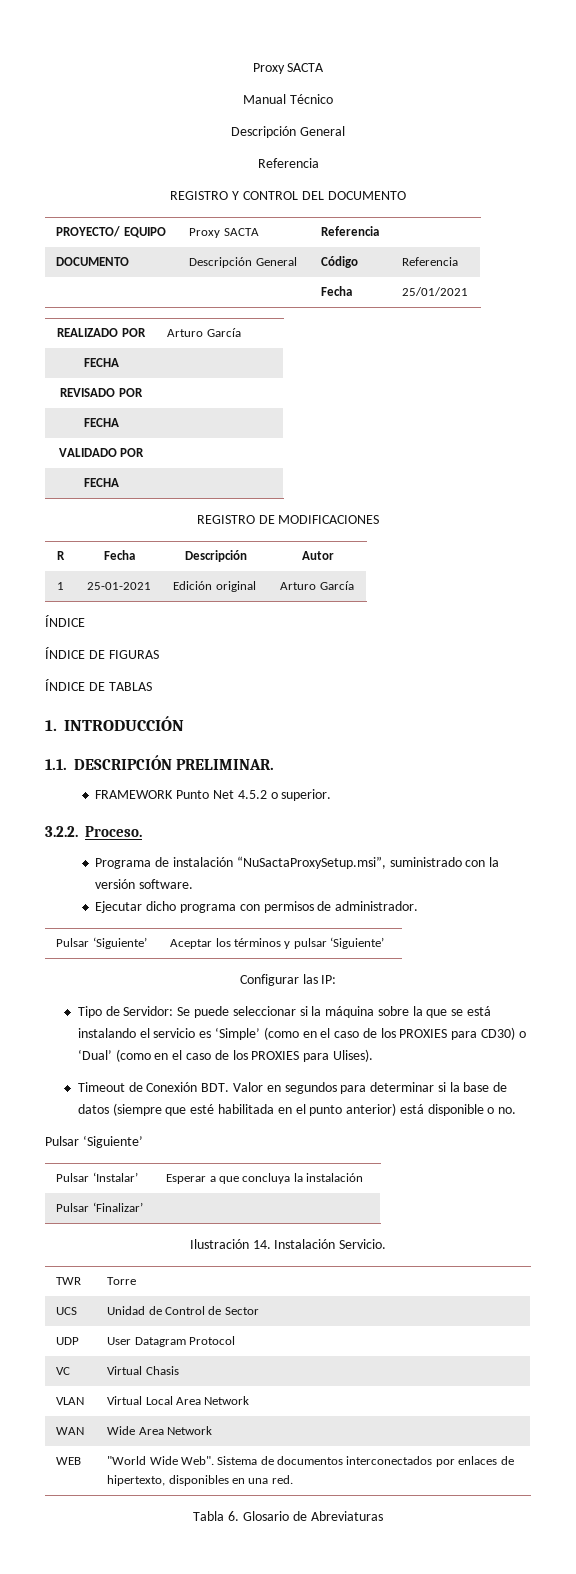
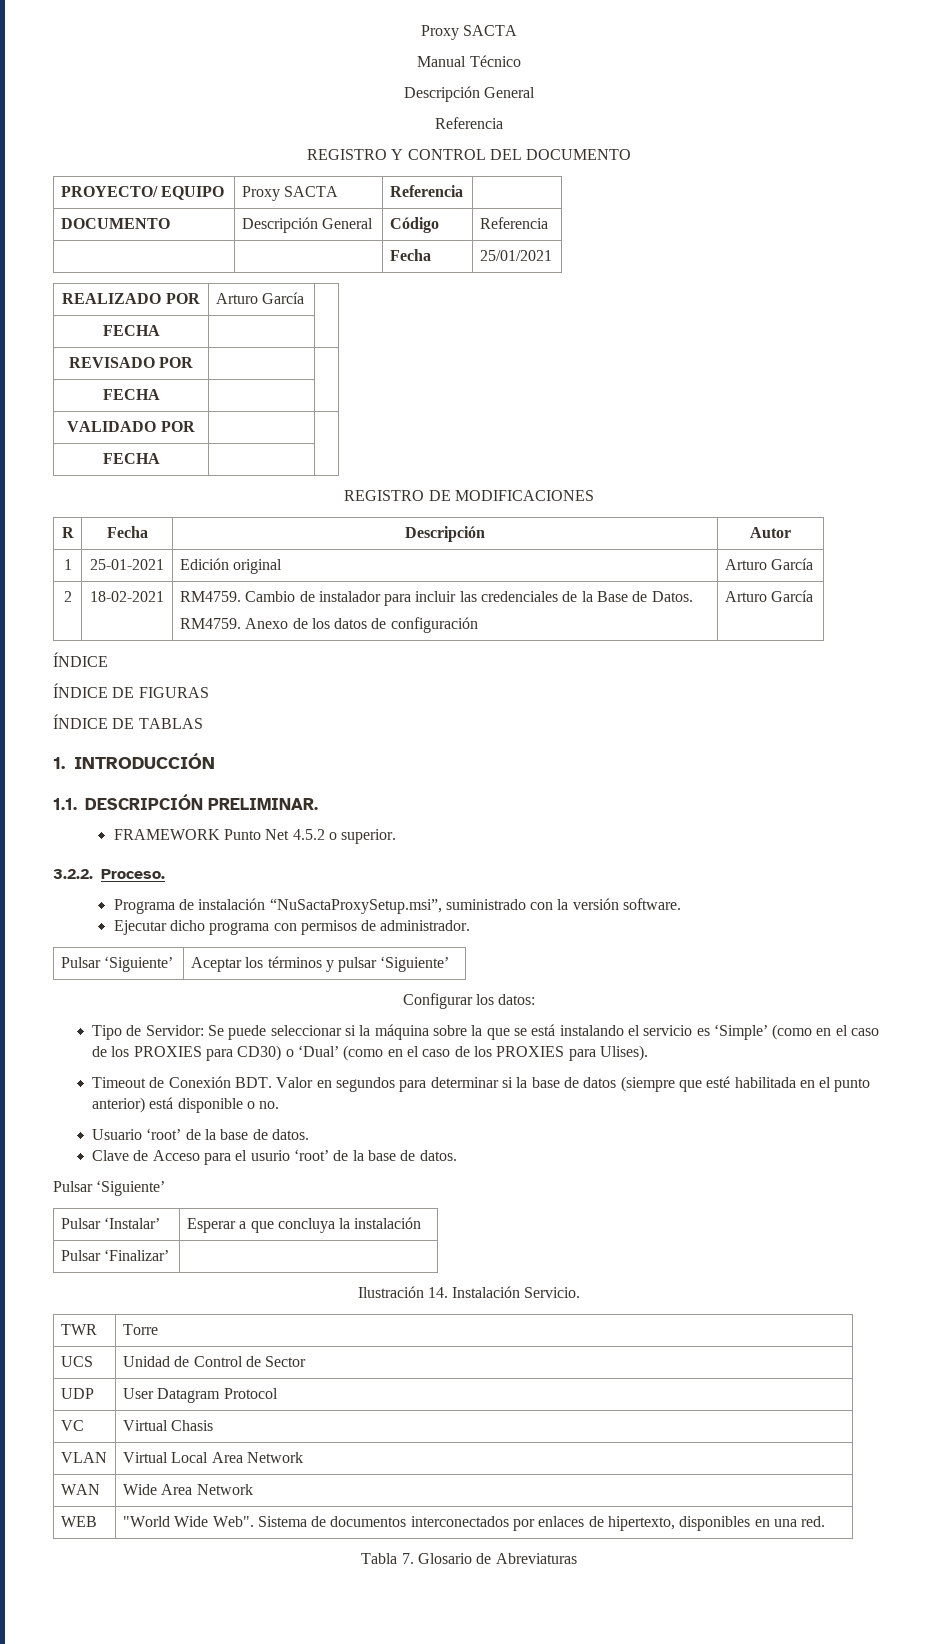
+ 2 | 18-02-2021 | RM4759. Cambio de instalador para incluir las credenciales de la Base de Datos.
+ RM4759. Anexo de los datos de configuración | Arturo García
- Configurar las IP:
+ Configurar los datos:
+ Usuario ‘root’ de la base de datos.
+ Clave de Acceso para el usurio ‘root’ de la base de datos.
- Tabla 6. Glosario de Abreviaturas
+ Tabla 7. Glosario de Abreviaturas

